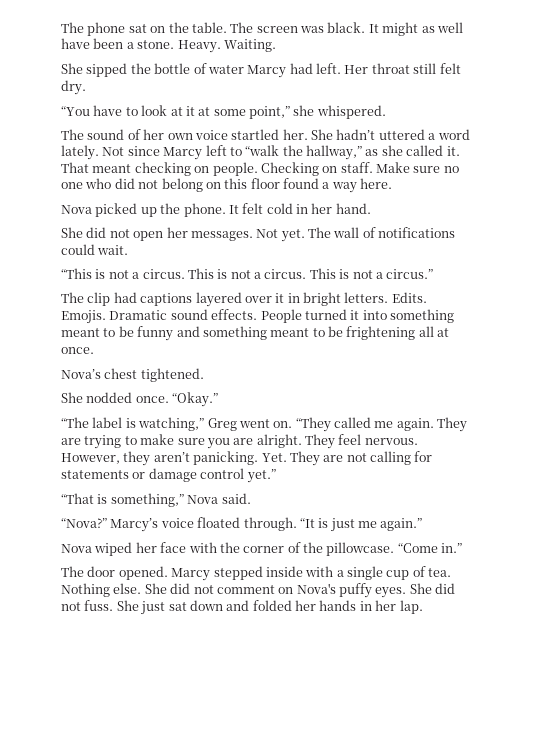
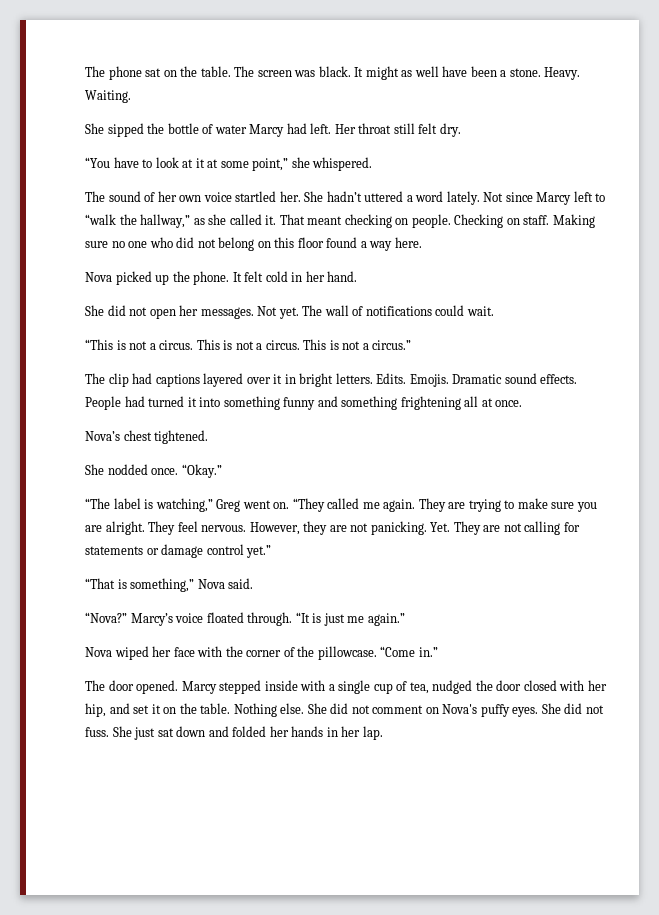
- Make sure no one who did not belong on this floor found a way here.
+ Making sure no one who did not belong on this floor found a way here.
- People turned it into something meant to be funny and something meant to be frightening all at once.
+ People had turned it into something funny and something frightening all at once.
- However, they aren’t panicking.
+ However, they are not panicking.
- Marcy stepped inside with a single cup of tea.
+ Marcy stepped inside with a single cup of tea, nudged the door closed with her hip, and set it on the table.

